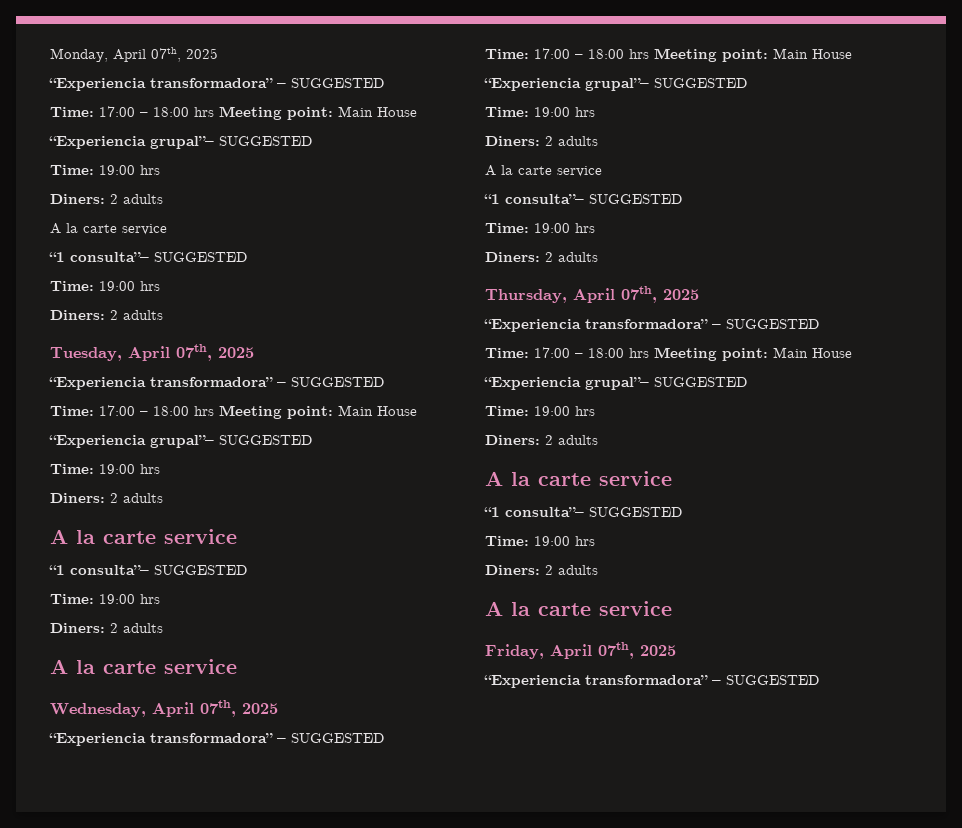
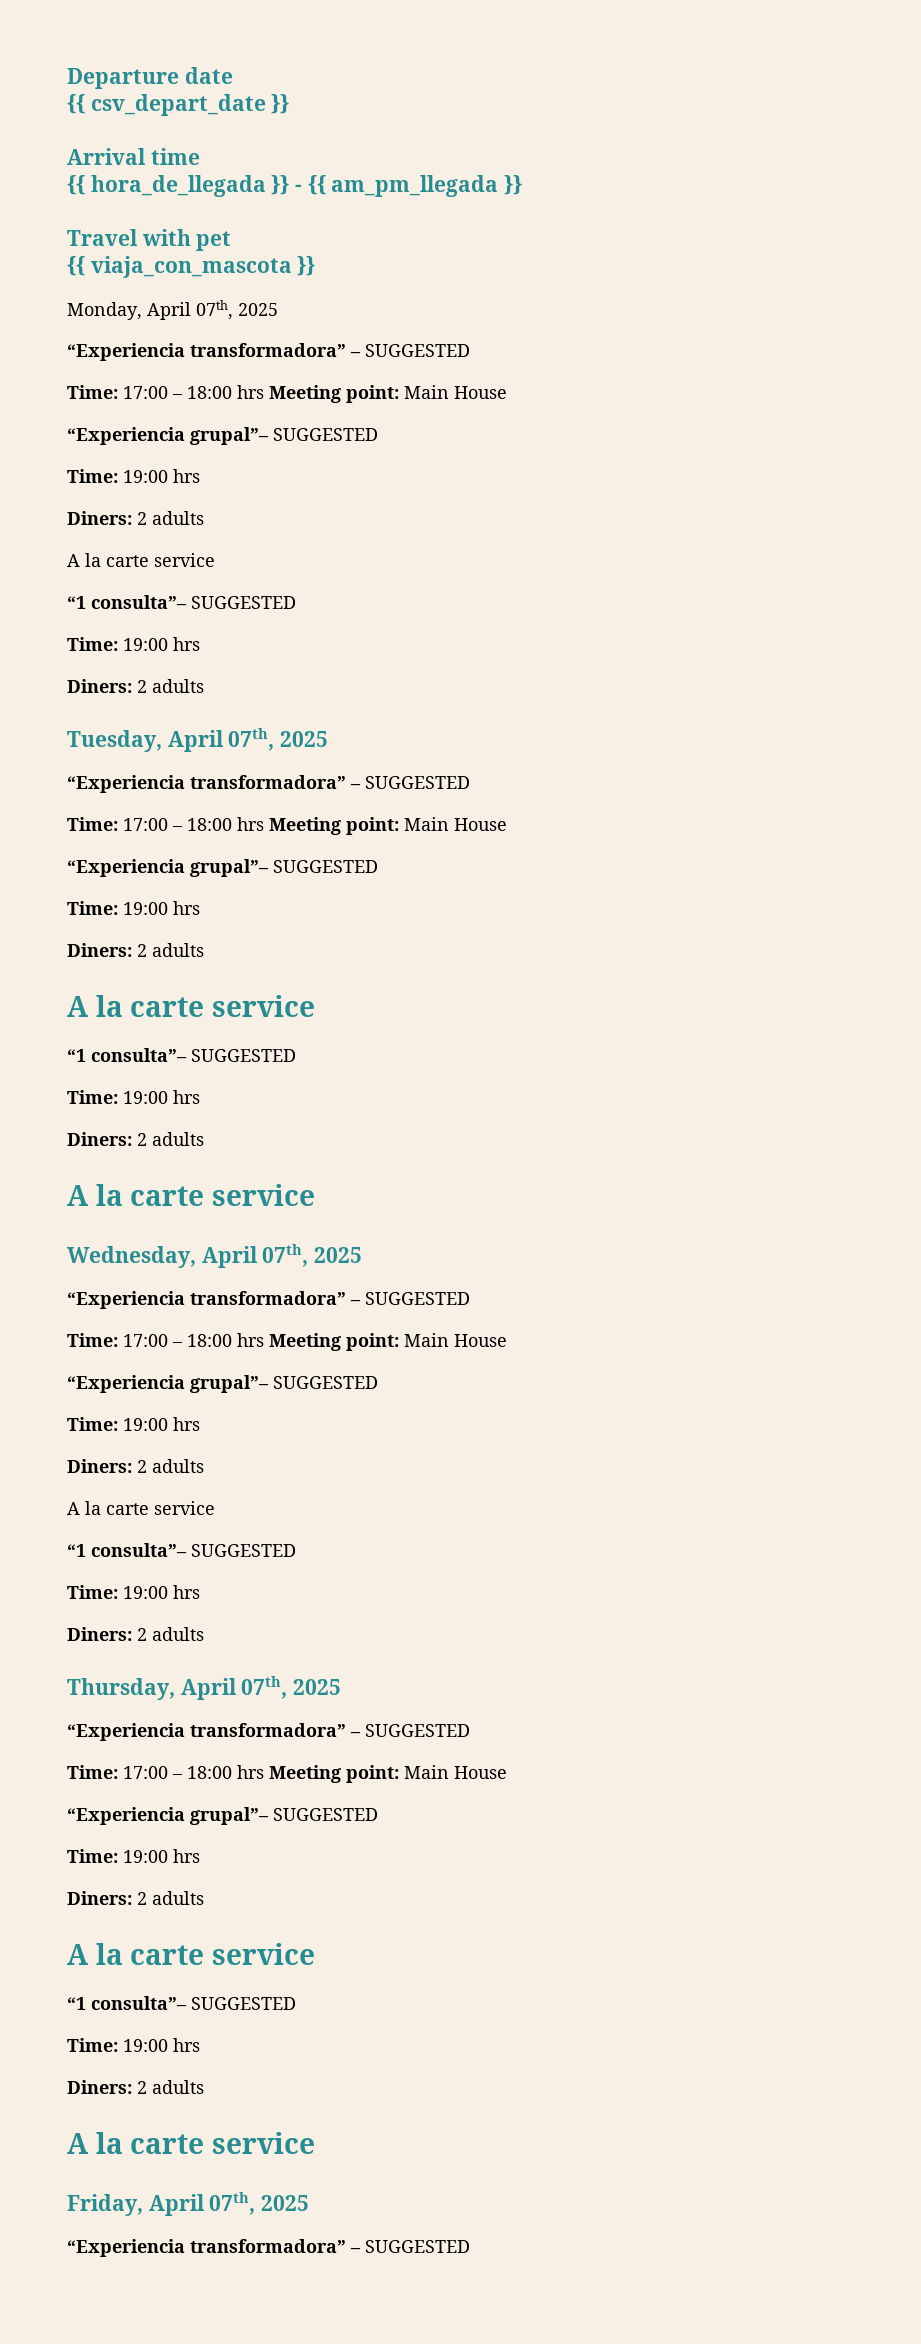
+ Departure date
+ {{ csv_depart_date }}
+ Arrival time
+ {{ hora_de_llegada }} - {{ am_pm_llegada }}
+ Travel with pet
+ {{ viaja_con_mascota }}

